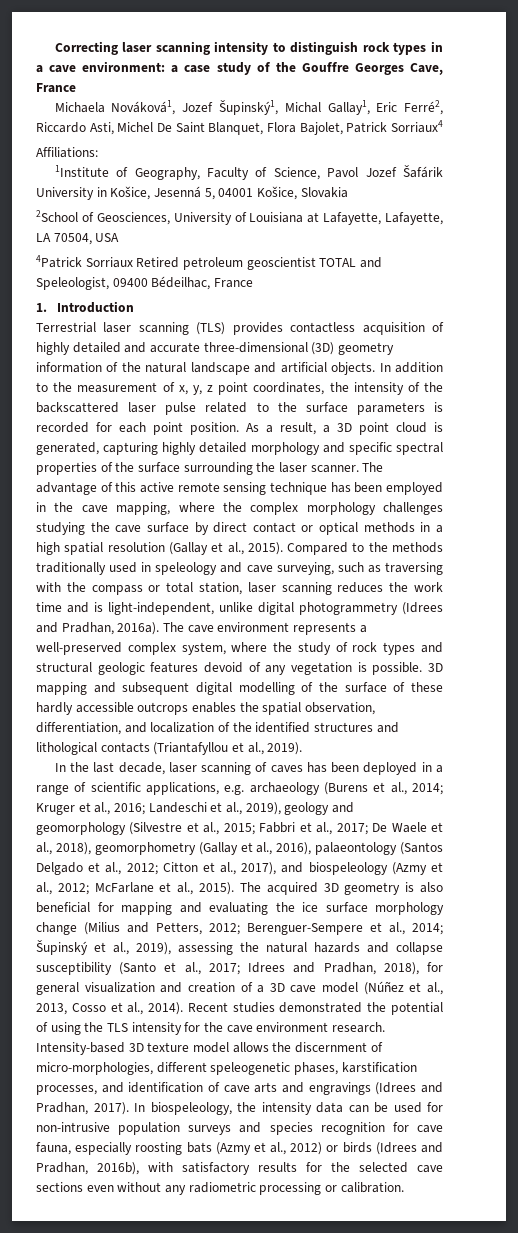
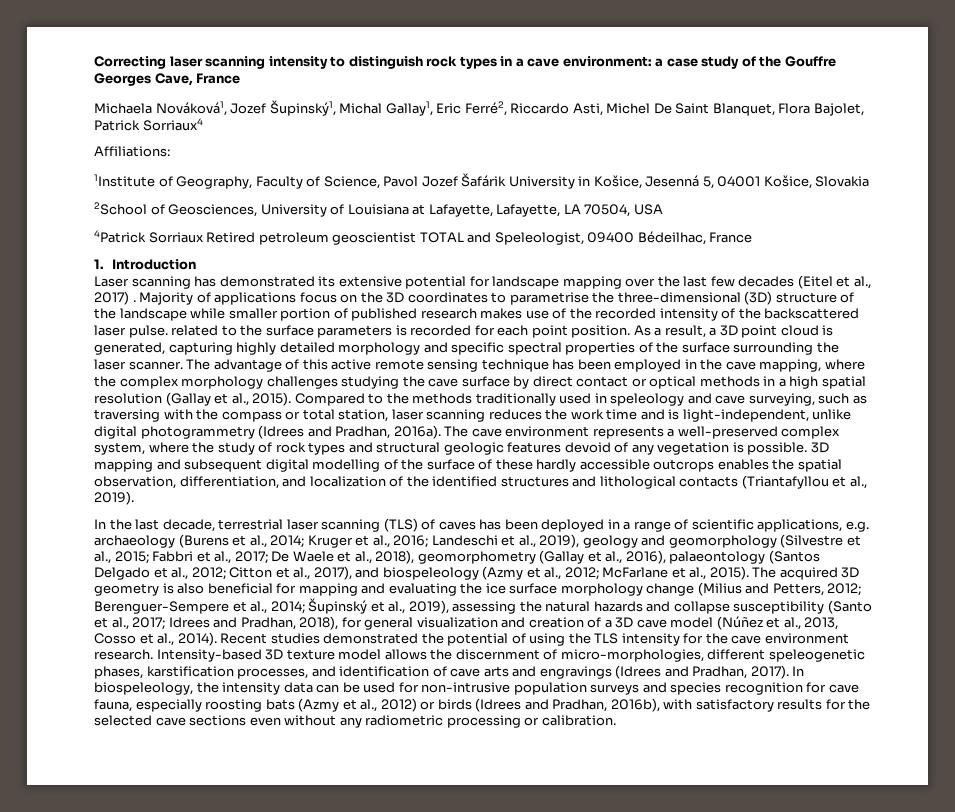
- Terrestrial laser scanning (TLS) provides contactless acquisition of highly detailed and accurate three-dimensional (3D) geometry information of the natural landscape and artificial objects. In addition to the measurement of x, y, z point coordinates, the intensity of the backscattered laser pulse related to the surface parameters is recorded for each point position.
+ Laser scanning has demonstrated its extensive potential for landscape mapping over the last few decades (Eitel et al., 2017) . Majority of applications focus on the 3D coordinates to parametrise the three-dimensional (3D) structure of the landscape while smaller portion of published research makes use of the recorded intensity of the backscattered laser pulse. related to the surface parameters is recorded for each point position.
- In the last decade, laser scanning of caves has been deployed in a range of scientific applications, e.g. archaeology (Burens et al., 2014;
+ In the last decade, terrestrial laser scanning (TLS) of caves has been deployed in a range of scientific applications, e.g. archaeology (Burens et al., 2014;

